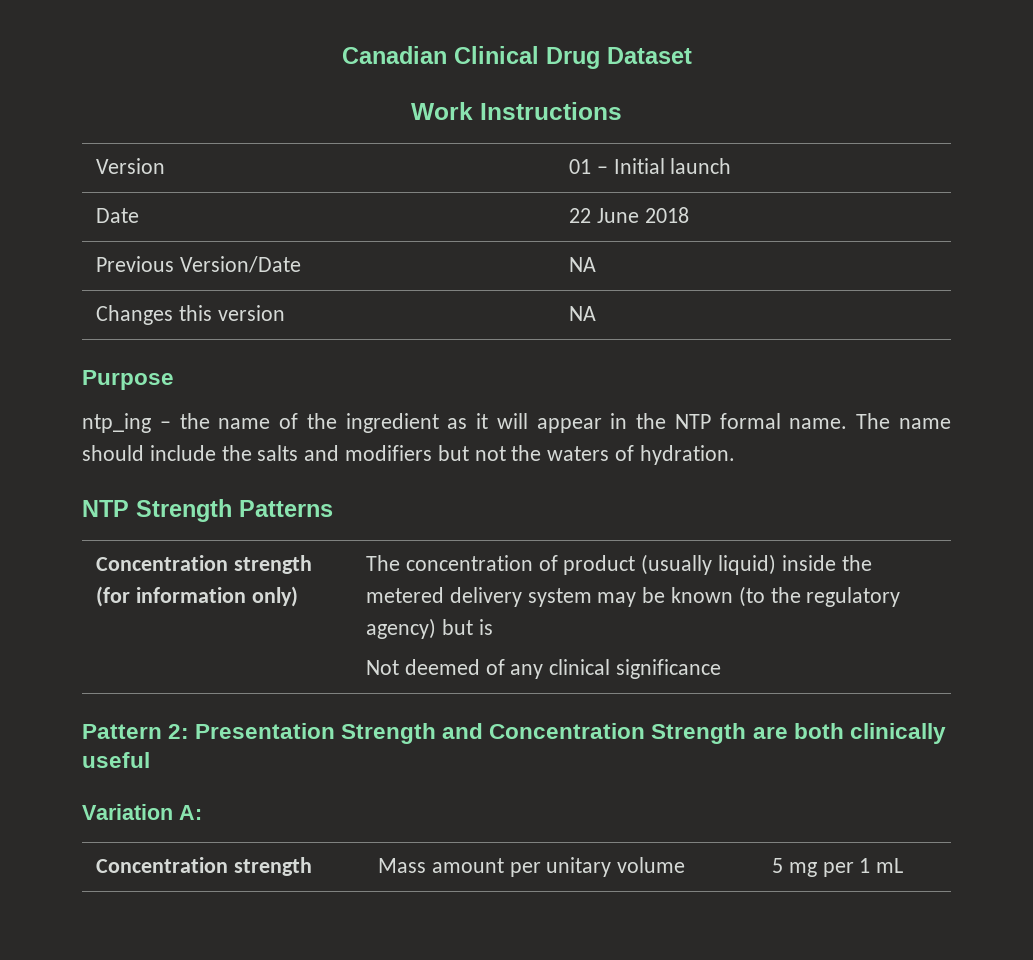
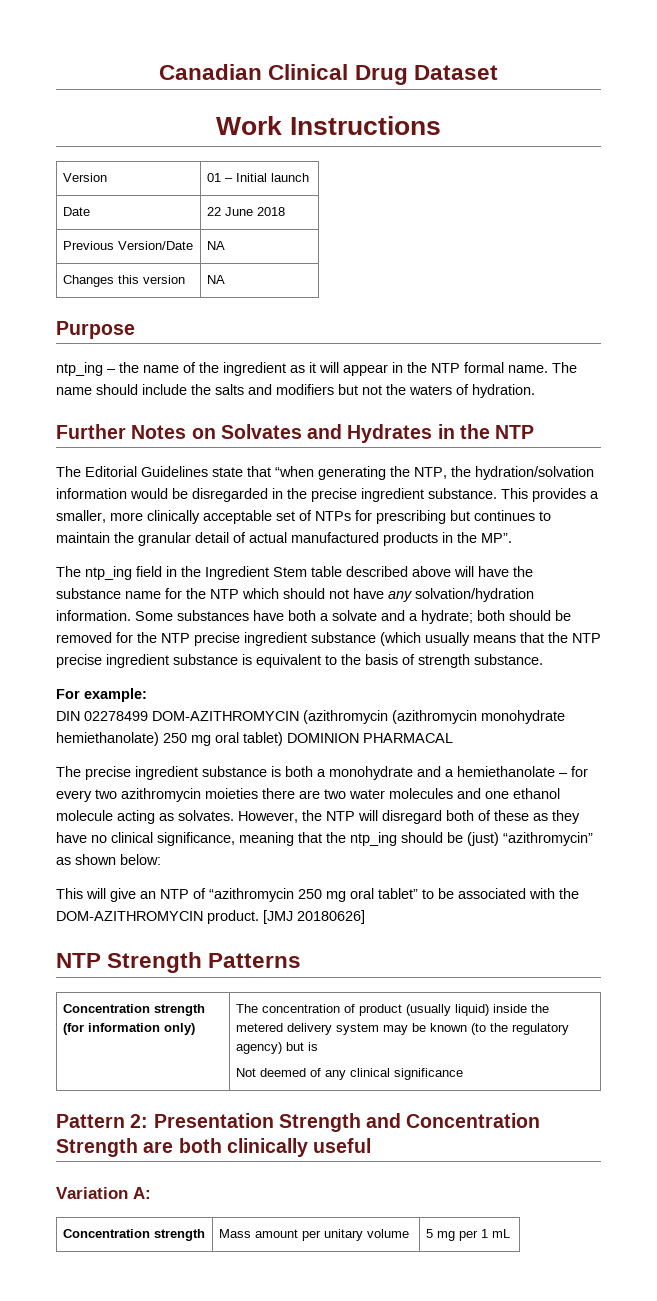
+ Further Notes on Solvates and Hydrates in the NTP
+ The Editorial Guidelines state that “when generating the NTP, the hydration/solvation information would be disregarded in the precise ingredient substance. This provides a smaller, more clinically acceptable set of NTPs for prescribing but continues to maintain the granular detail of actual manufactured products in the MP”.
+ The ntp_ing field in the Ingredient Stem table described above will have the substance name for the NTP which should not have any solvation/hydration information. Some substances have both a solvate and a hydrate; both should be removed for the NTP precise ingredient substance (which usually means that the NTP precise ingredient substance is equivalent to the basis of strength substance.
+ For example:
+ DIN 02278499 DOM-AZITHROMYCIN (azithromycin (azithromycin monohydrate hemiethanolate) 250 mg oral tablet) DOMINION PHARMACAL
+ The precise ingredient substance is both a monohydrate and a hemiethanolate – for every two azithromycin moieties there are two water molecules and one ethanol molecule acting as solvates. However, the NTP will disregard both of these as they have no clinical significance, meaning that the ntp_ing should be (just) “azithromycin” as shown below:
+ This will give an NTP of “azithromycin 250 mg oral tablet” to be associated with the DOM-AZITHROMYCIN product. [JMJ 20180626]

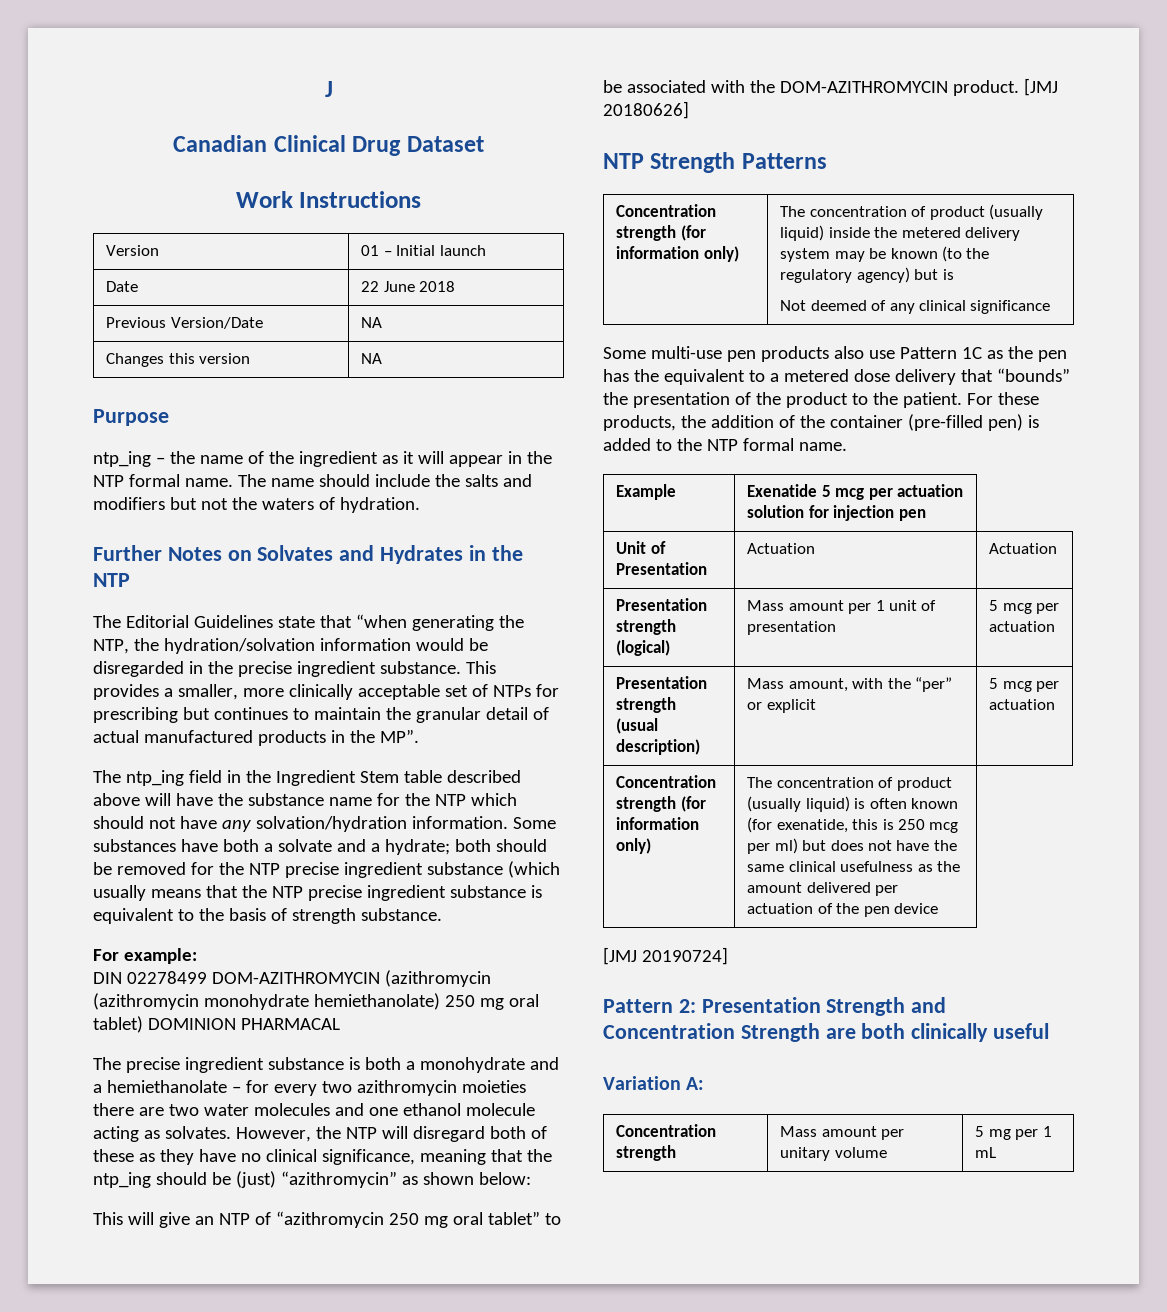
+ J
+ Some multi-use pen products also use Pattern 1C as the pen has the equivalent to a metered dose delivery that “bounds” the presentation of the product to the patient. For these products, the addition of the container (pre-filled pen) is added to the NTP formal name.
+ Example | Exenatide 5 mcg per actuation solution for injection pen
+ Unit of Presentation | Actuation | Actuation
+ Presentation strength (logical) | Mass amount per 1 unit of presentation | 5 mcg per actuation
+ Presentation strength (usual description) | Mass amount, with the “per” or explicit | 5 mcg per actuation
+ Concentration strength (for information only) | The concentration of product (usually liquid) is often known (for exenatide, this is 250 mcg per ml) but does not have the same clinical usefulness as the amount delivered per actuation of the pen device
+ [JMJ 20190724]

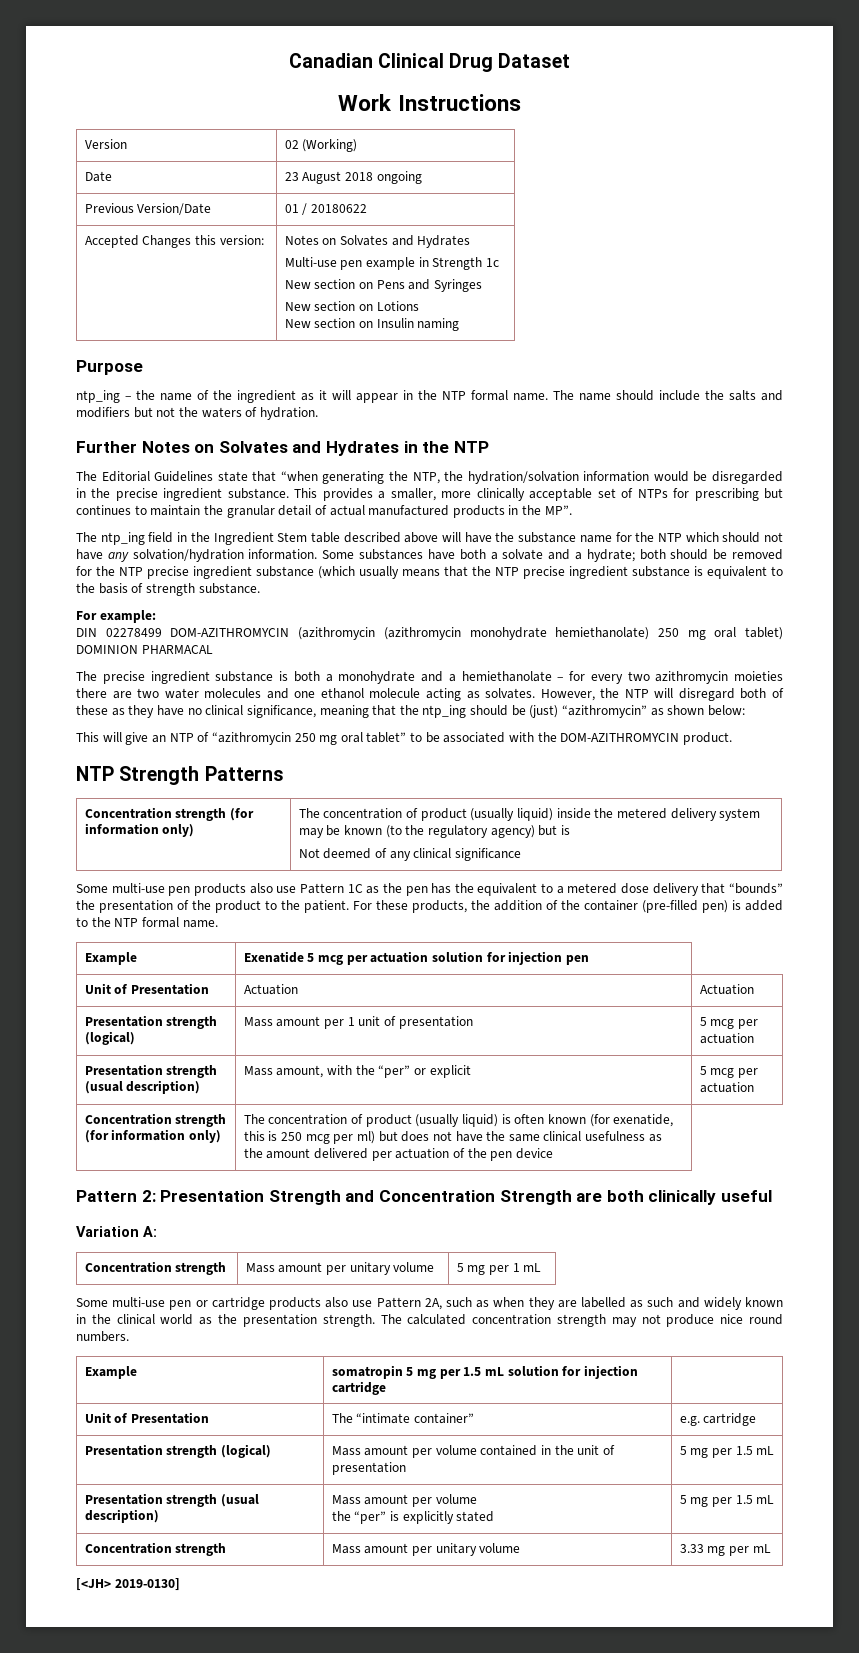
- J
- Version | 01 – Initial launch
+ Version | 02 (Working)
- Date | 22 June 2018
+ Date | 23 August 2018 ongoing
- Previous Version/Date | NA
- Changes this version | NA
+ Previous Version/Date | 01 / 20180622
+ Accepted Changes this version: | Notes on Solvates and Hydrates
+ Multi-use pen example in Strength 1c
+ New section on Pens and Syringes
+ New section on Lotions
+ New section on Insulin naming
- [JMJ 20180626]
- [JMJ 20190724]
+ Some multi-use pen or cartridge products also use Pattern 2A, such as when they are labelled as such and widely known in the clinical world as the presentation strength. The calculated concentration strength may not produce nice round numbers.
+ Example | somatropin 5 mg per 1.5 mL solution for injection cartridge |
+ Unit of Presentation | The “intimate container” | e.g. cartridge
+ Presentation strength (logical) | Mass amount per volume contained in the unit of presentation | 5 mg per 1.5 mL
+ Presentation strength (usual description) | Mass amount per volume
+ the “per” is explicitly stated | 5 mg per 1.5 mL
+ Concentration strength | Mass amount per unitary volume | 3.33 mg per mL
+ [<JH> 2019-0130]

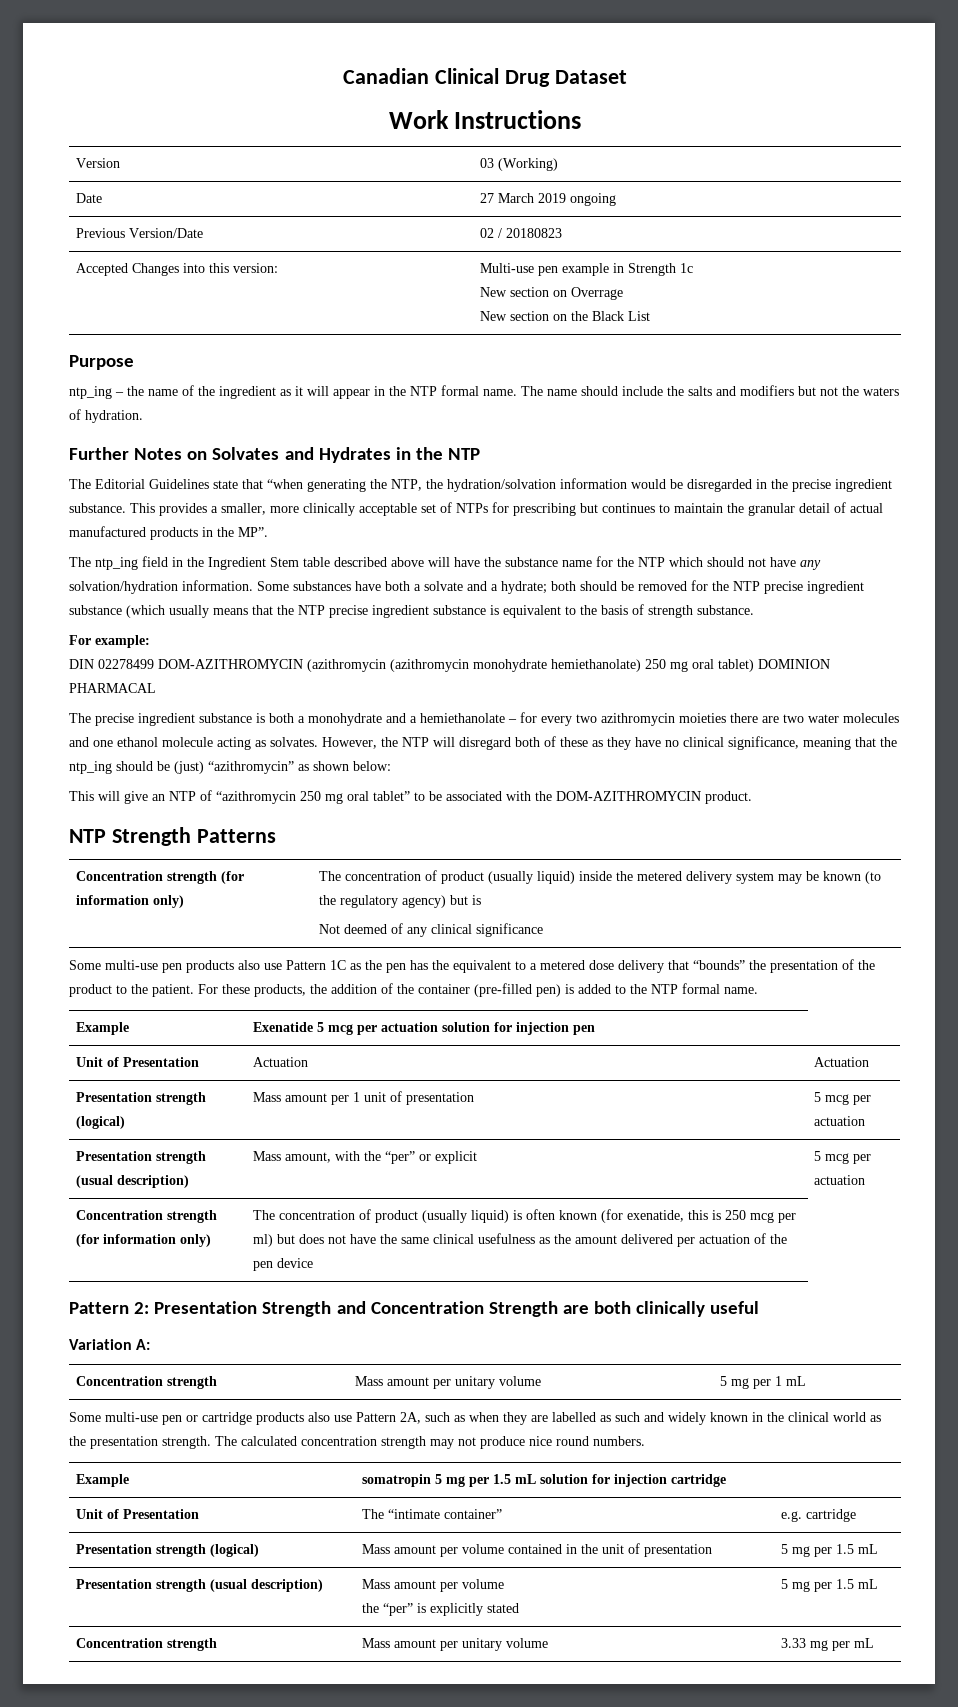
- Version | 02 (Working)
+ Version | 03 (Working)
- Date | 23 August 2018 ongoing
+ Date | 27 March 2019 ongoing
- Previous Version/Date | 01 / 20180622
+ Previous Version/Date | 02 / 20180823
- Accepted Changes this version: | Notes on Solvates and Hydrates
- Multi-use pen example in Strength 1c
- New section on Pens and Syringes
- New section on Lotions
- New section on Insulin naming
+ Accepted Changes into this version: | Multi-use pen example in Strength 1c
+ New section on Overrage
+ New section on the Black List
- [<JH> 2019-0130]

